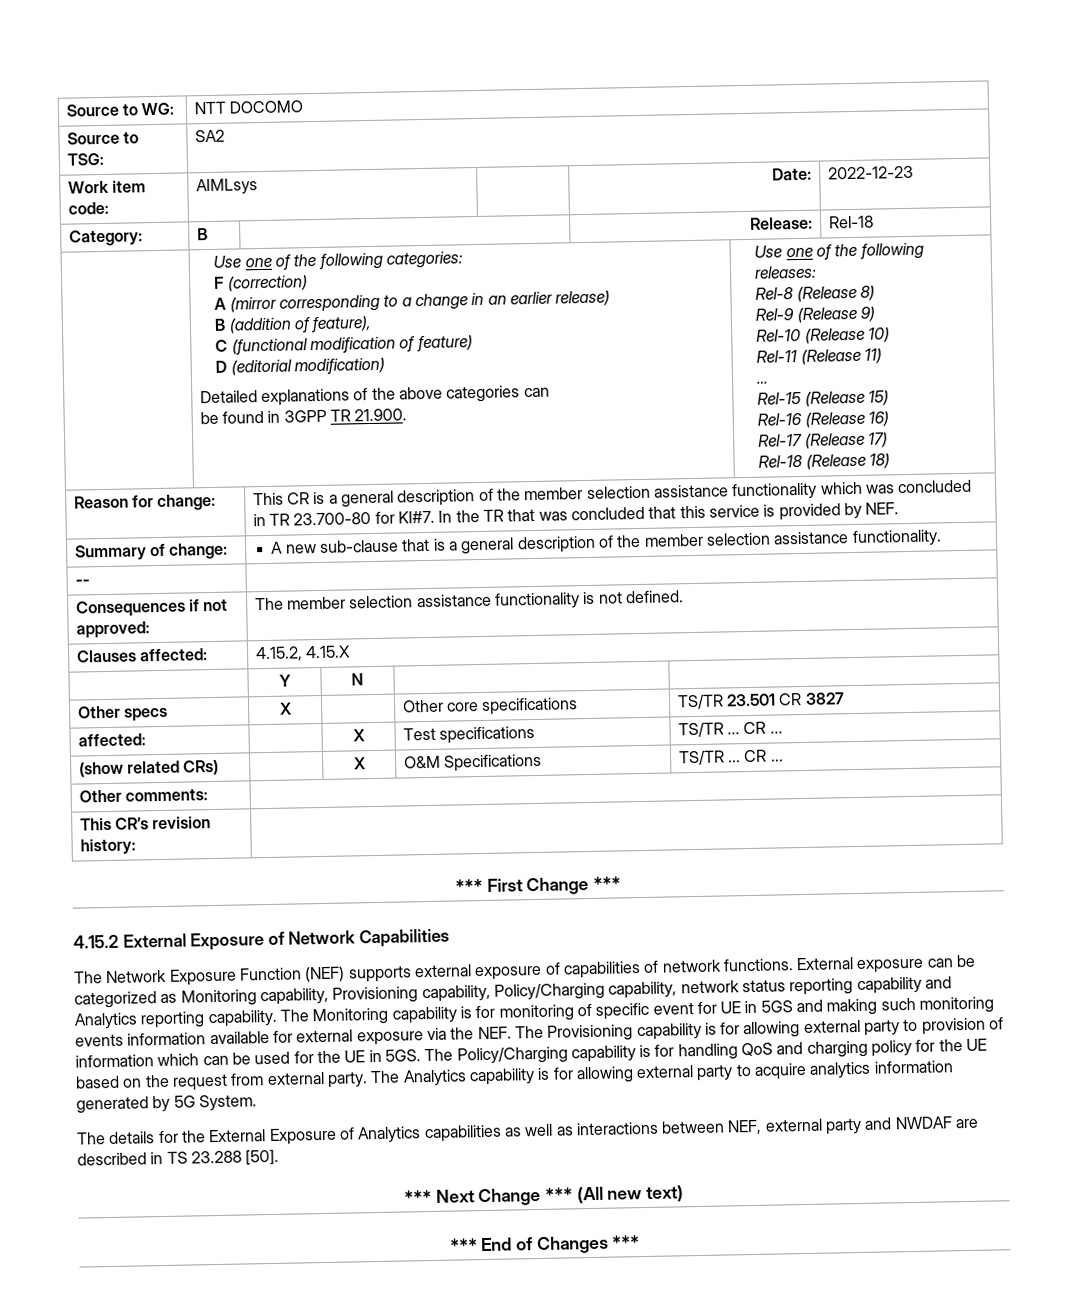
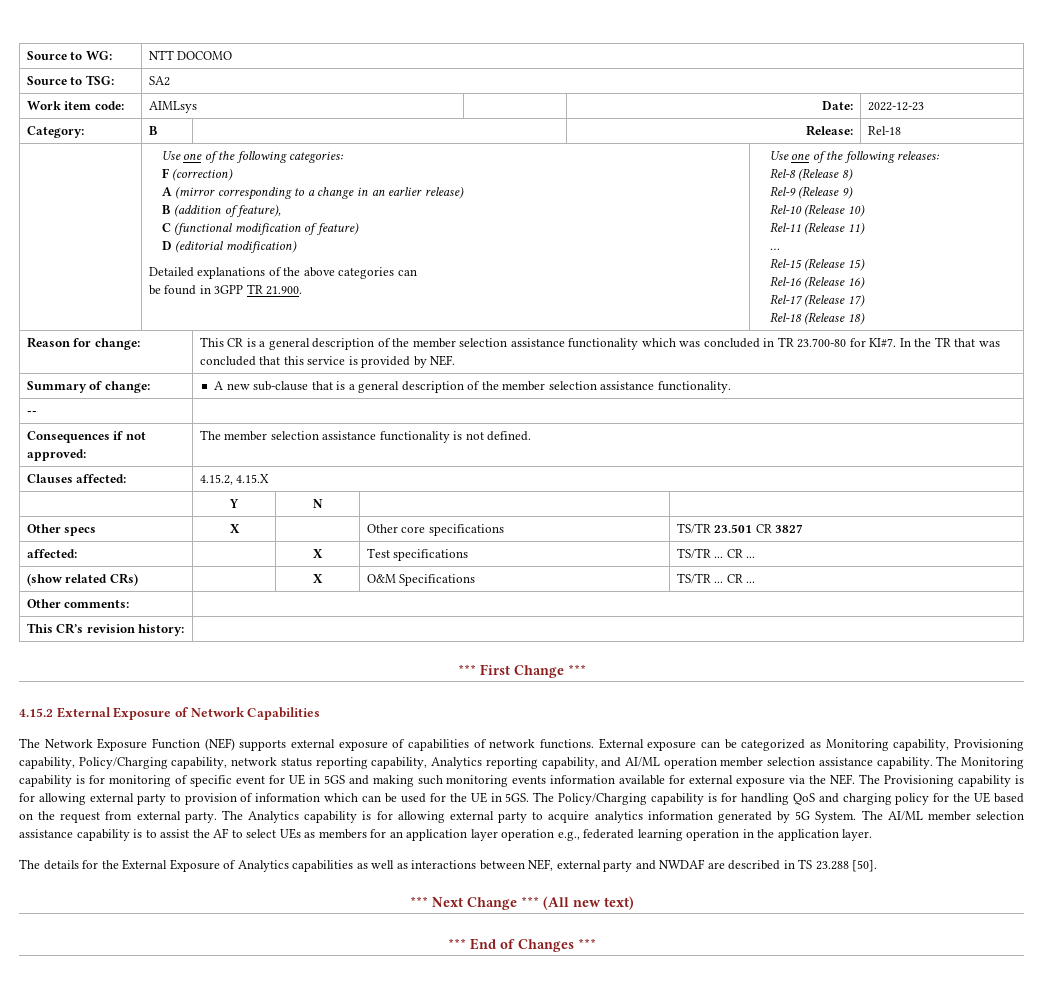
- External exposure can be categorized as Monitoring capability, Provisioning capability, Policy/Charging capability, network status reporting capability and Analytics reporting capability.
+ External exposure can be categorized as Monitoring capability, Provisioning capability, Policy/Charging capability, network status reporting capability, Analytics reporting capability, and AI/ML operation member selection assistance capability.
+ The AI/ML member selection assistance capability is to assist the AF to select UEs as members for an application layer operation e.g., federated learning operation in the application layer.

